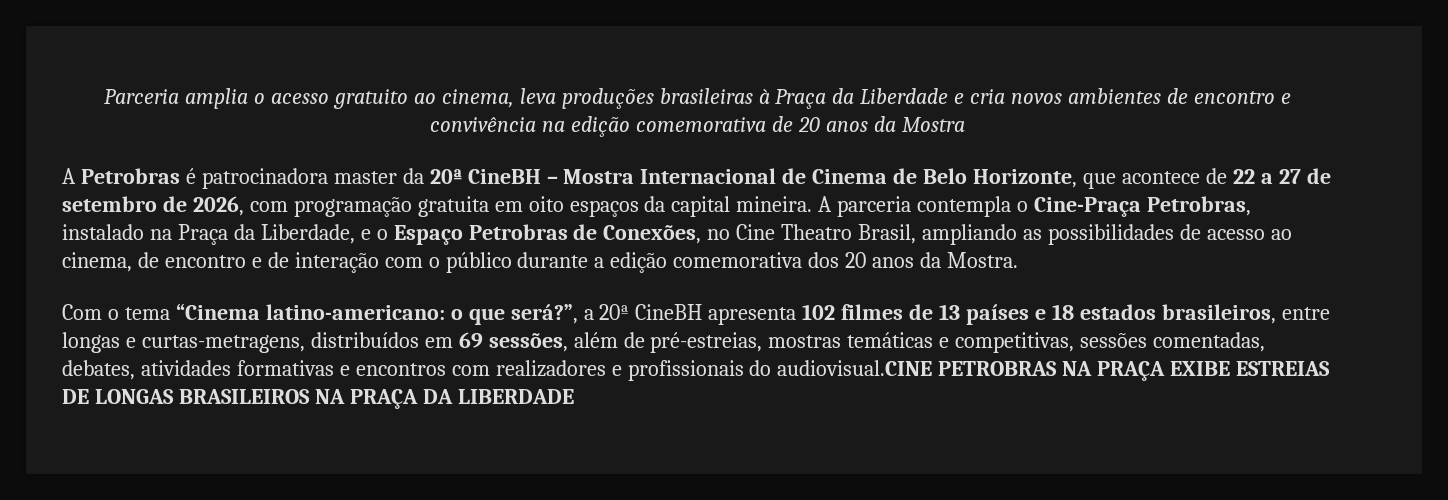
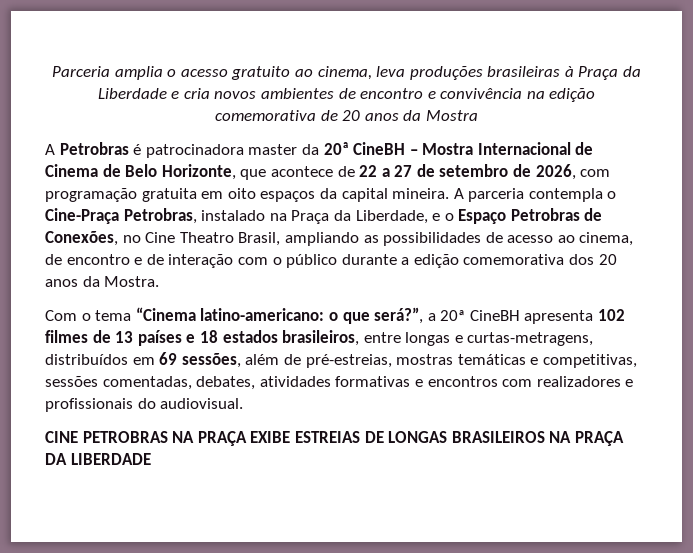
- Com o tema “Cinema latino-americano: o que será?”, a 20ª CineBH apresenta 102 filmes de 13 países e 18 estados brasileiros, entre longas e curtas-metragens, distribuídos em 69 sessões, além de pré-estreias, mostras temáticas e competitivas, sessões comentadas, debates, atividades formativas e encontros com realizadores e profissionais do audiovisual.CINE PETROBRAS NA PRAÇA EXIBE ESTREIAS DE LONGAS BRASILEIROS NA PRAÇA DA LIBERDADE
+ Com o tema “Cinema latino-americano: o que será?”, a 20ª CineBH apresenta 102 filmes de 13 países e 18 estados brasileiros, entre longas e curtas-metragens, distribuídos em 69 sessões, além de pré-estreias, mostras temáticas e competitivas, sessões comentadas, debates, atividades formativas e encontros com realizadores e profissionais do audiovisual.
+ CINE PETROBRAS NA PRAÇA EXIBE ESTREIAS DE LONGAS BRASILEIROS NA PRAÇA DA LIBERDADE

